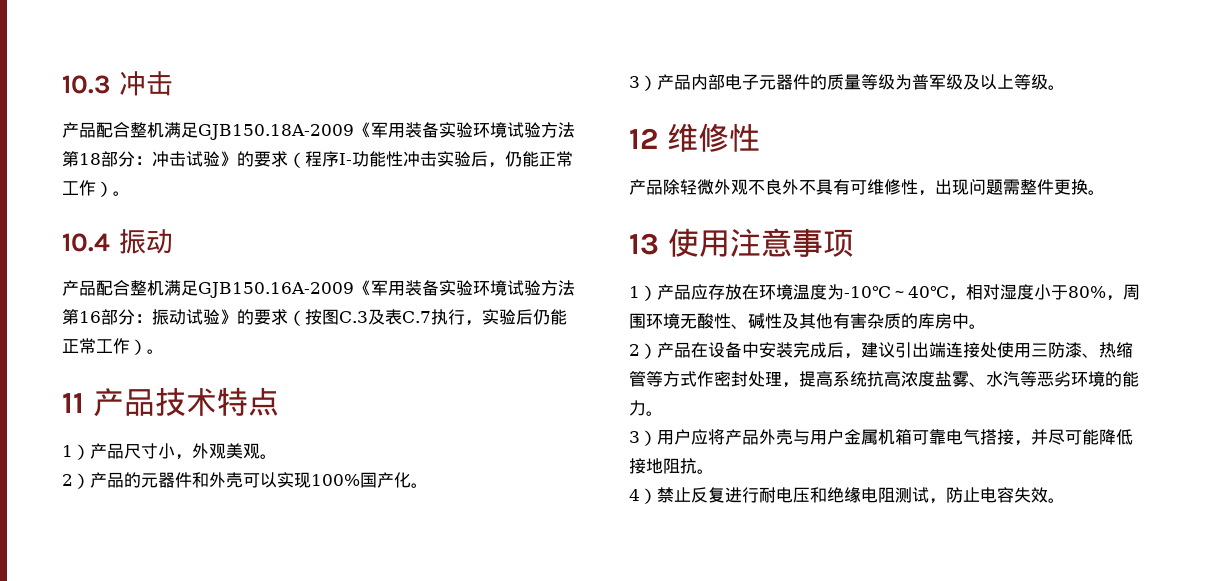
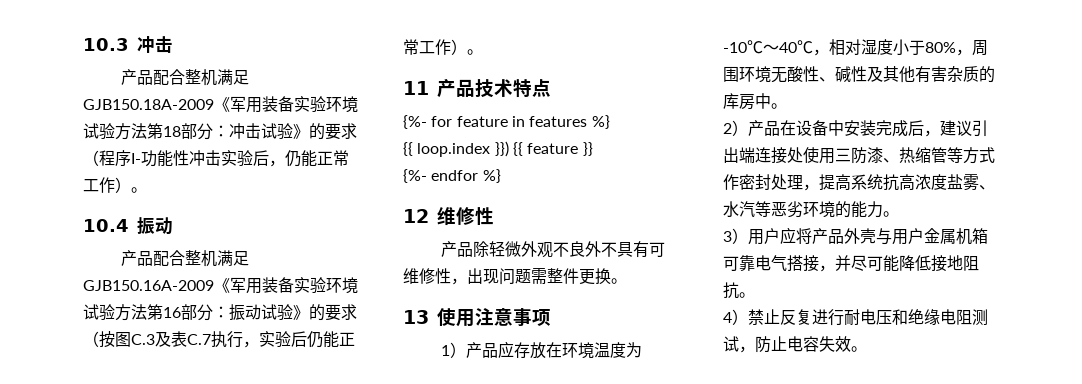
- 1）产品尺寸小，外观美观。
- 2）产品的元器件和外壳可以实现100%国产化。
- 3）产品内部电子元器件的质量等级为普军级及以上等级。
+ {%- for feature in features %}
+ {{ loop.index }}) {{ feature }}
+ {%- endfor %}

